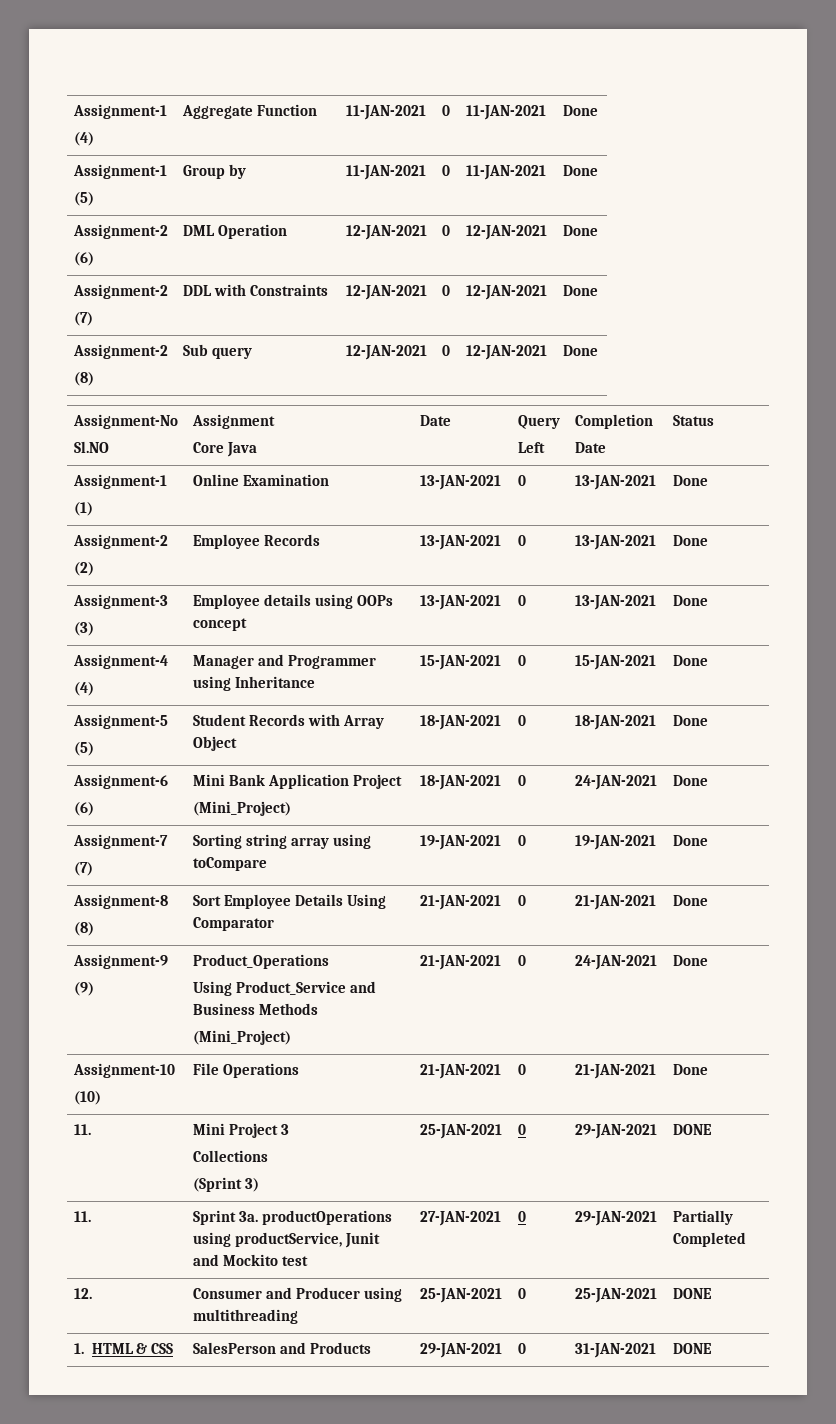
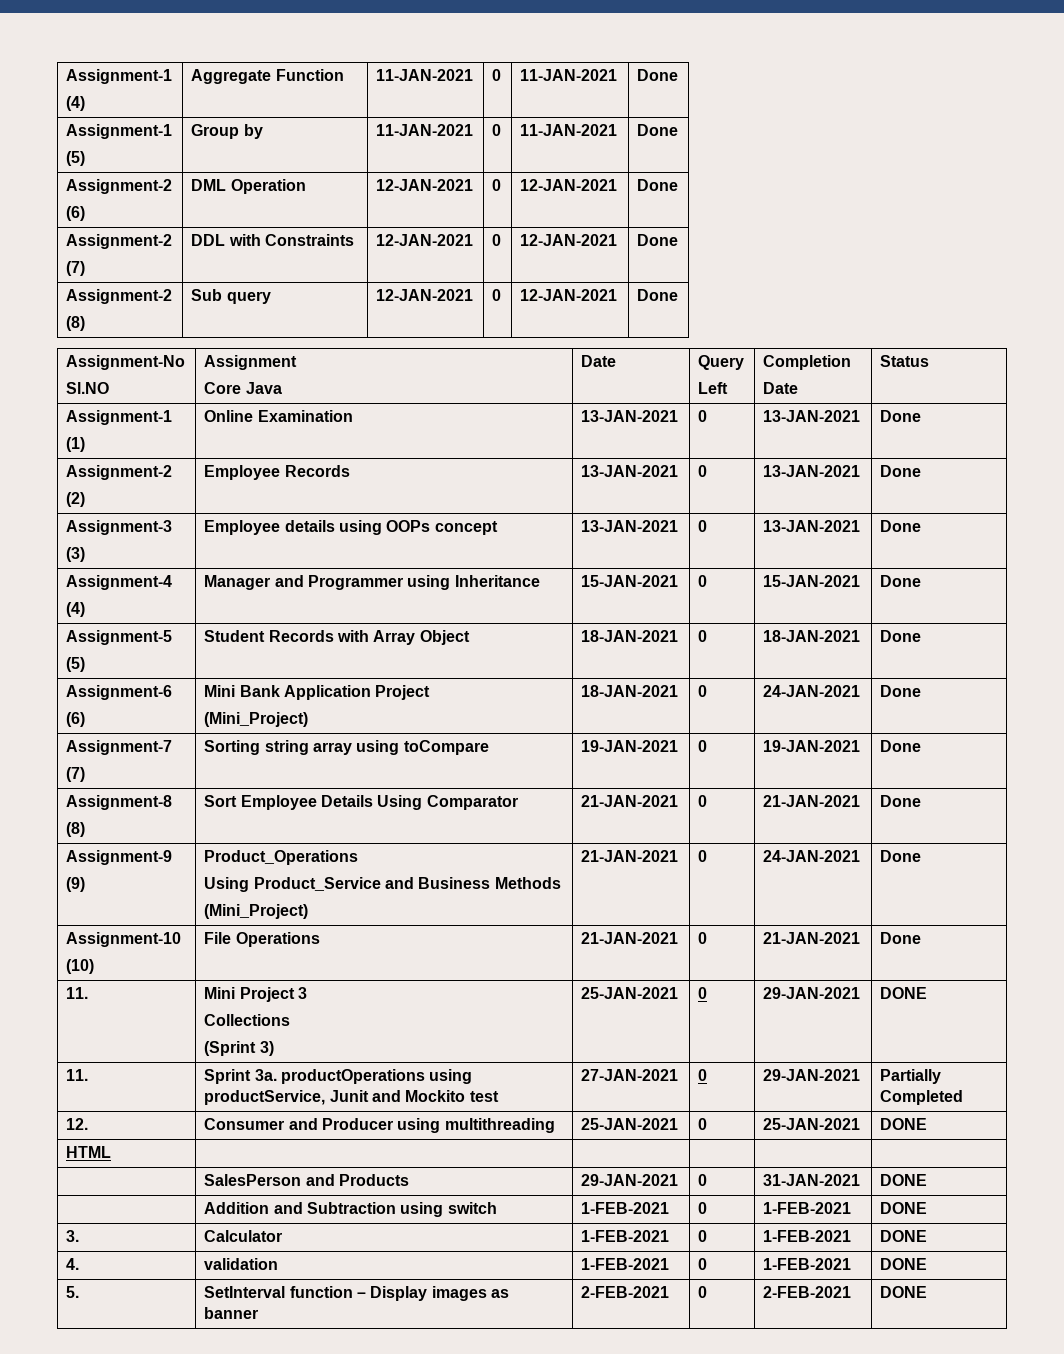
- 1. HTML & CSS | SalesPerson and Products | 29-JAN-2021 | 0 | 31-JAN-2021 | DONE
+ HTML | | | | |
+ | SalesPerson and Products | 29-JAN-2021 | 0 | 31-JAN-2021 | DONE
+ | Addition and Subtraction using switch | 1-FEB-2021 | 0 | 1-FEB-2021 | DONE
+ 3. | Calculator | 1-FEB-2021 | 0 | 1-FEB-2021 | DONE
+ 4. | validation | 1-FEB-2021 | 0 | 1-FEB-2021 | DONE
+ 5. | SetInterval function – Display images as banner | 2-FEB-2021 | 0 | 2-FEB-2021 | DONE

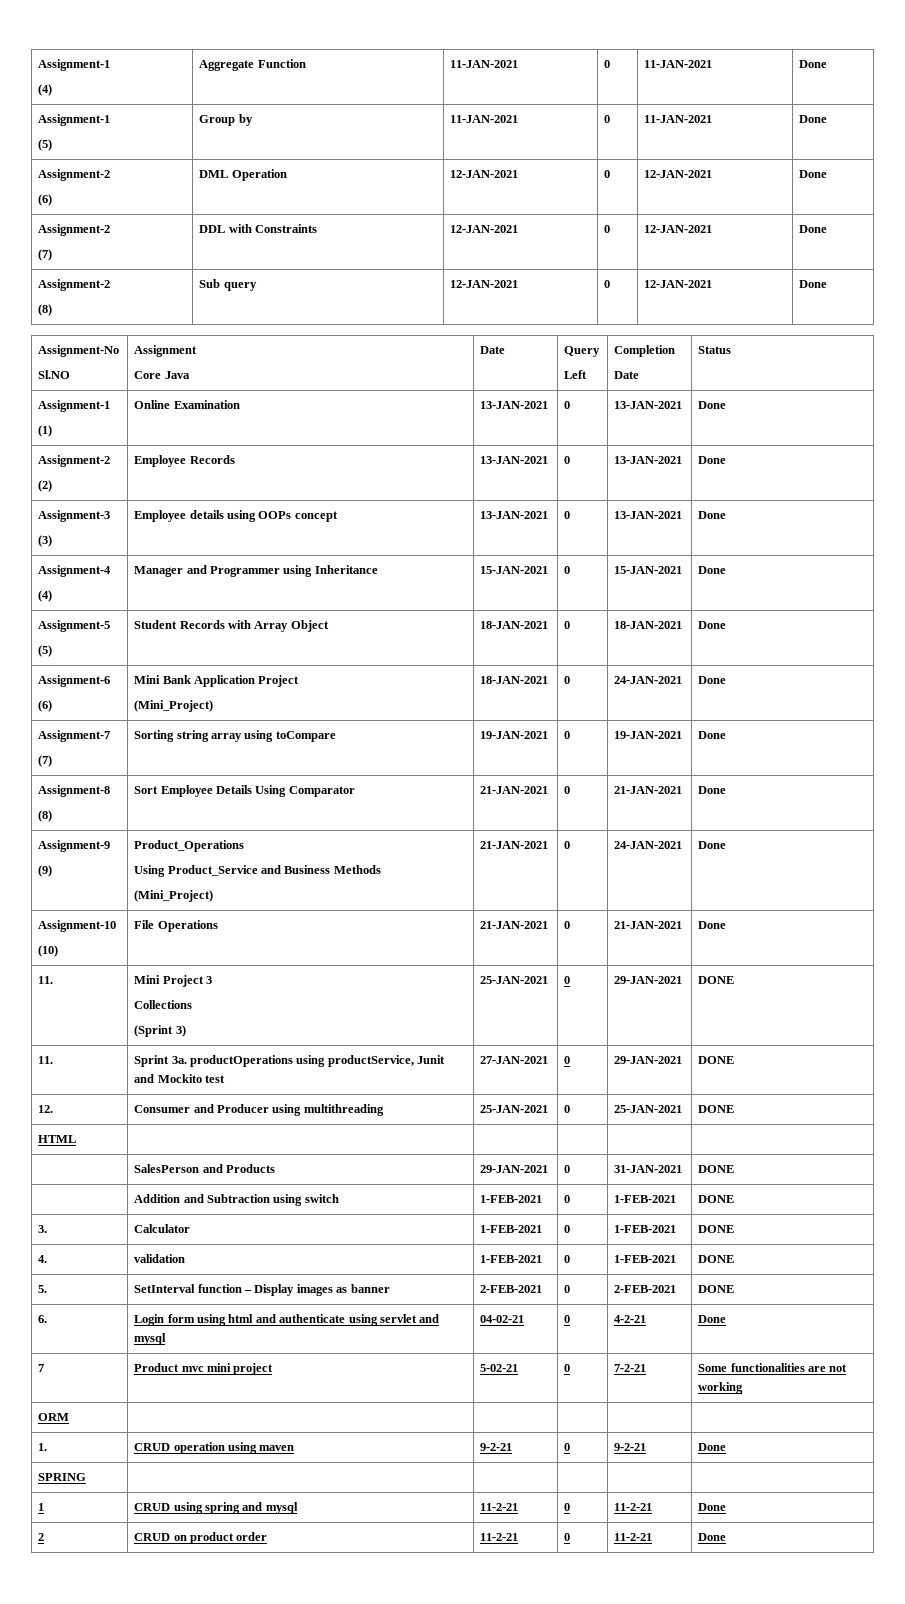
- 11. | Sprint 3a. productOperations using productService, Junit and Mockito test | 27-JAN-2021 | 0 | 29-JAN-2021 | Partially Completed
+ 11. | Sprint 3a. productOperations using productService, Junit and Mockito test | 27-JAN-2021 | 0 | 29-JAN-2021 | DONE
+ 6. | Login form using html and authenticate using servlet and mysql | 04-02-21 | 0 | 4-2-21 | Done
+ 7 | Product mvc mini project | 5-02-21 | 0 | 7-2-21 | Some functionalities are not working
+ ORM | | | | |
+ 1. | CRUD operation using maven | 9-2-21 | 0 | 9-2-21 | Done
+ SPRING | | | | |
+ 1 | CRUD using spring and mysql | 11-2-21 | 0 | 11-2-21 | Done
+ 2 | CRUD on product order | 11-2-21 | 0 | 11-2-21 | Done

